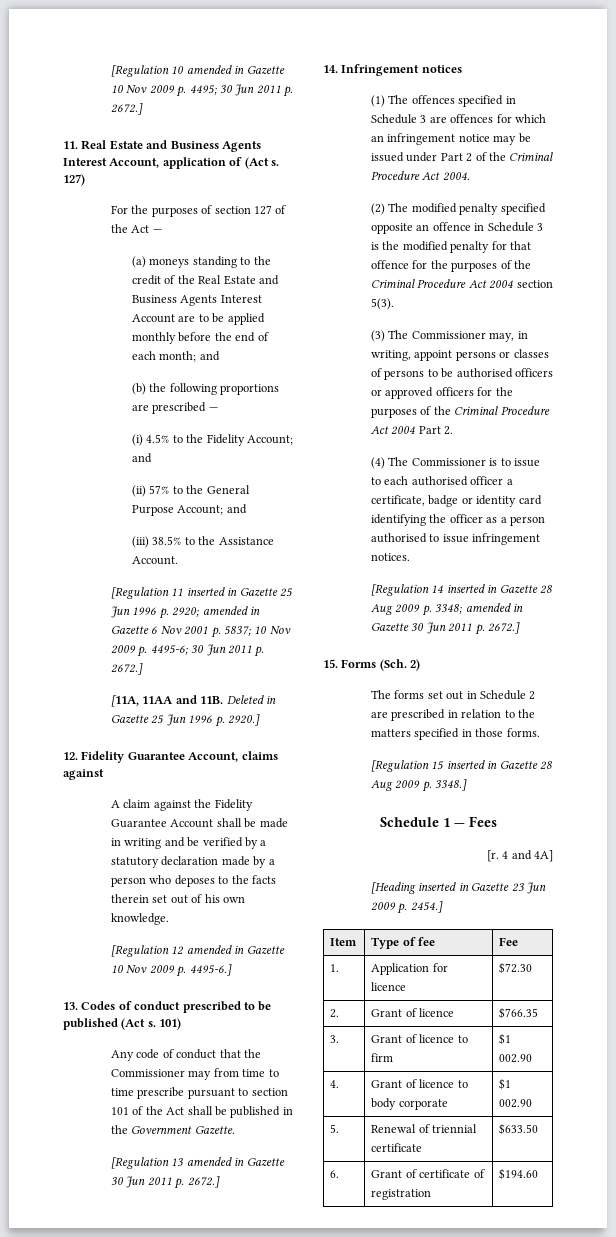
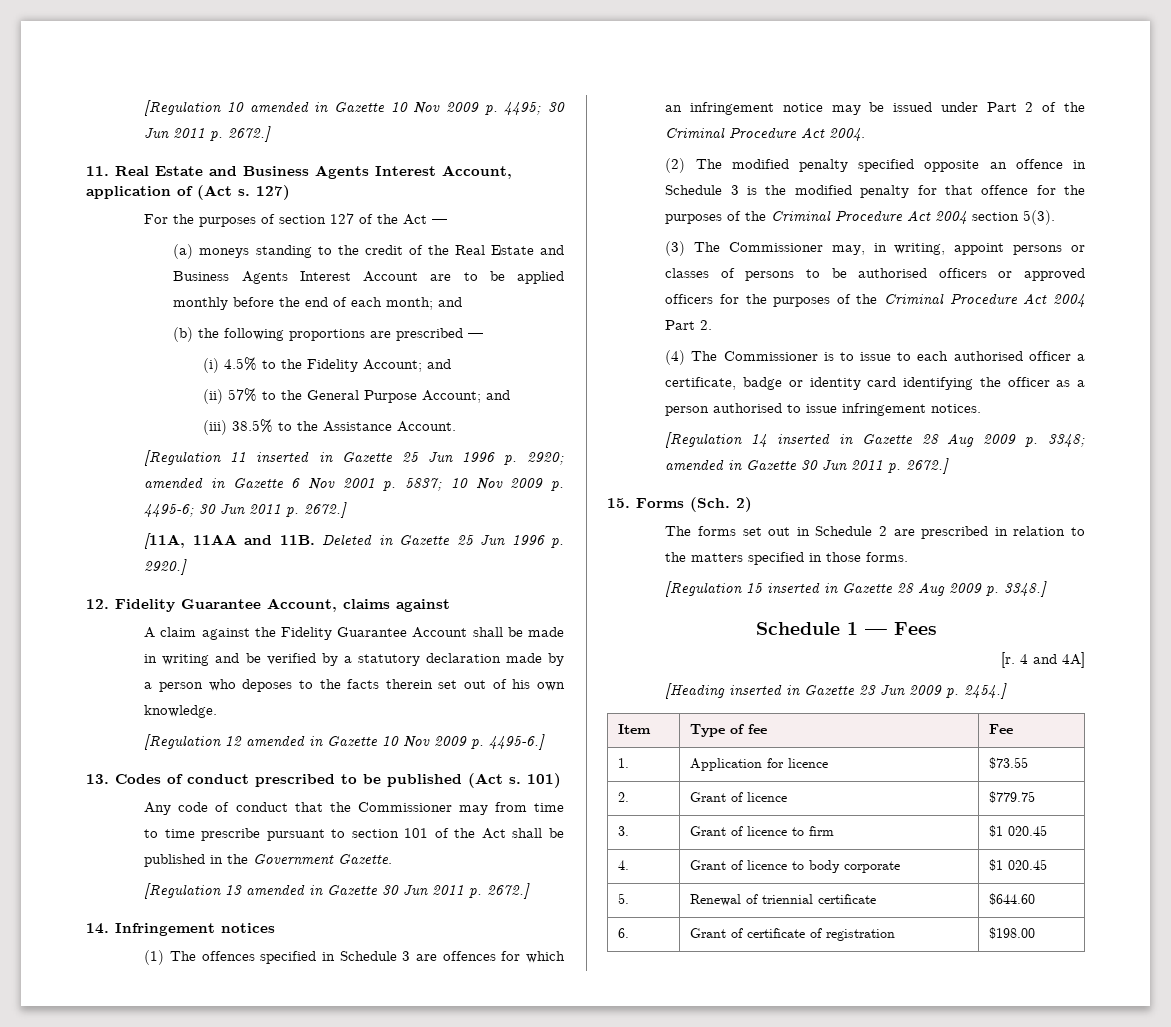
- 1. | Application for licence | $72.30
+ 1. | Application for licence | $73.55
- 2. | Grant of licence | $766.35
+ 2. | Grant of licence | $779.75
- 3. | Grant of licence to firm | $1 002.90
+ 3. | Grant of licence to firm | $1 020.45
- 4. | Grant of licence to body corporate | $1 002.90
+ 4. | Grant of licence to body corporate | $1 020.45
- 5. | Renewal of triennial certificate | $633.50
+ 5. | Renewal of triennial certificate | $644.60
- 6. | Grant of certificate of registration | $194.60
+ 6. | Grant of certificate of registration | $198.00

